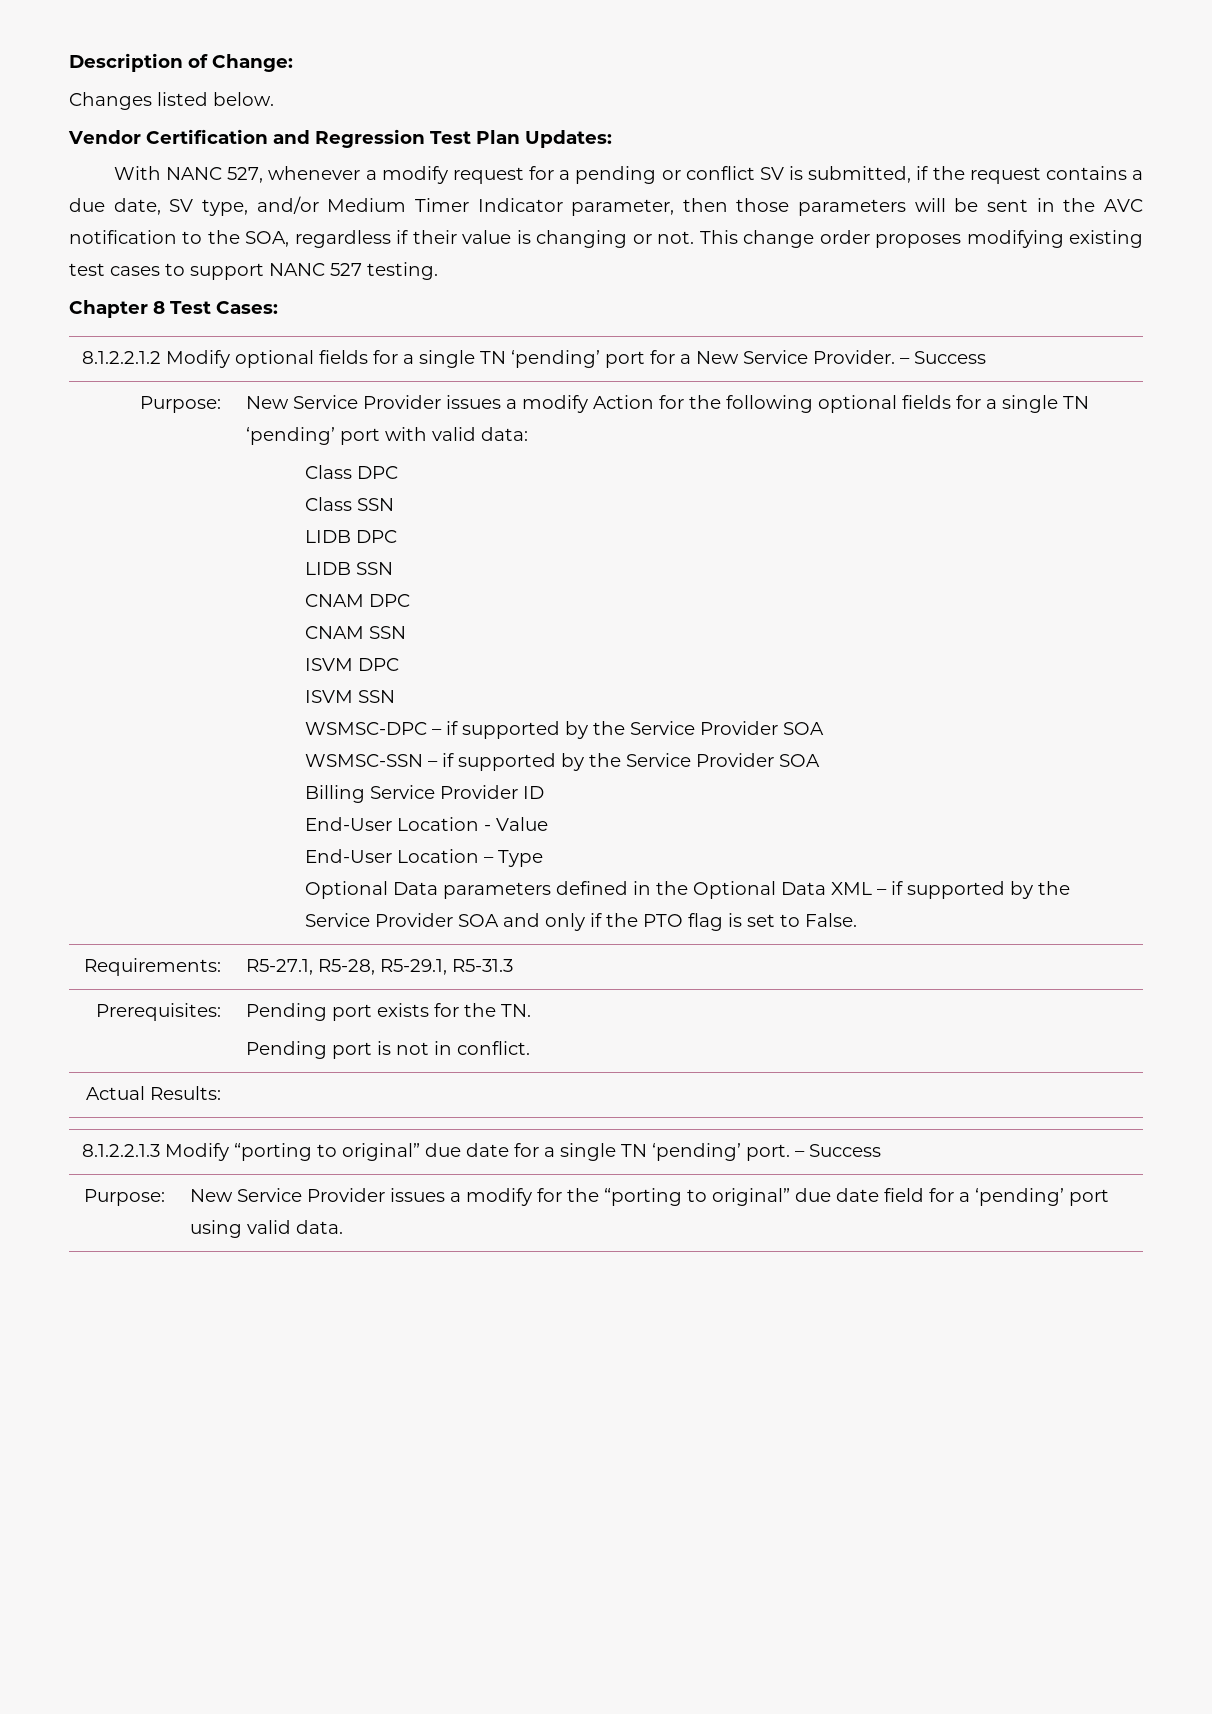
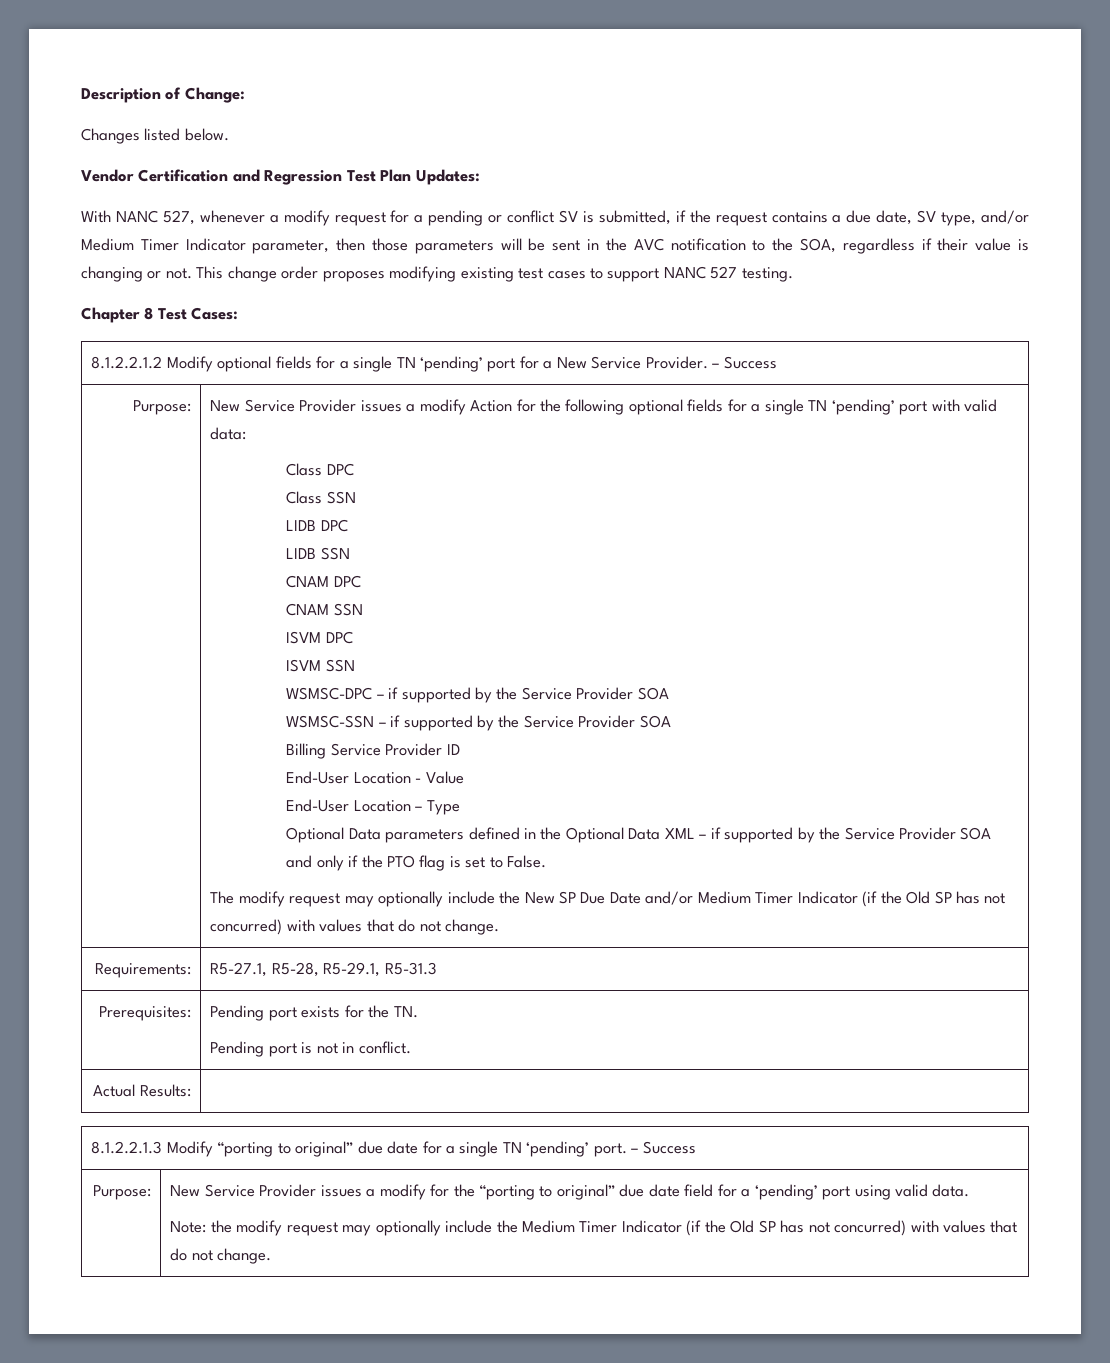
+ The modify request may optionally include the New SP Due Date and/or Medium Timer Indicator (if the Old SP has not concurred) with values that do not change.
+ Note: the modify request may optionally include the Medium Timer Indicator (if the Old SP has not concurred) with values that do not change.

